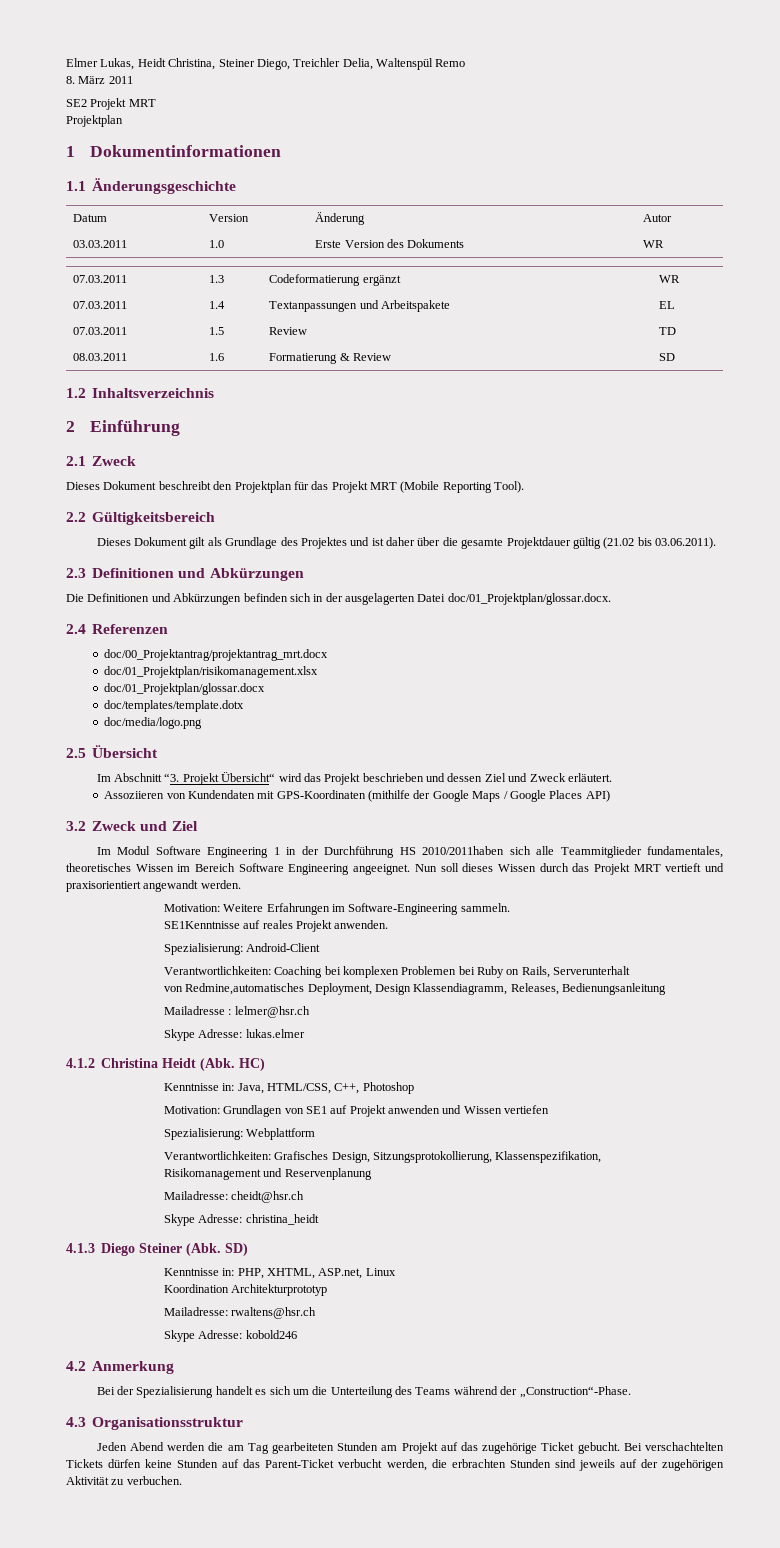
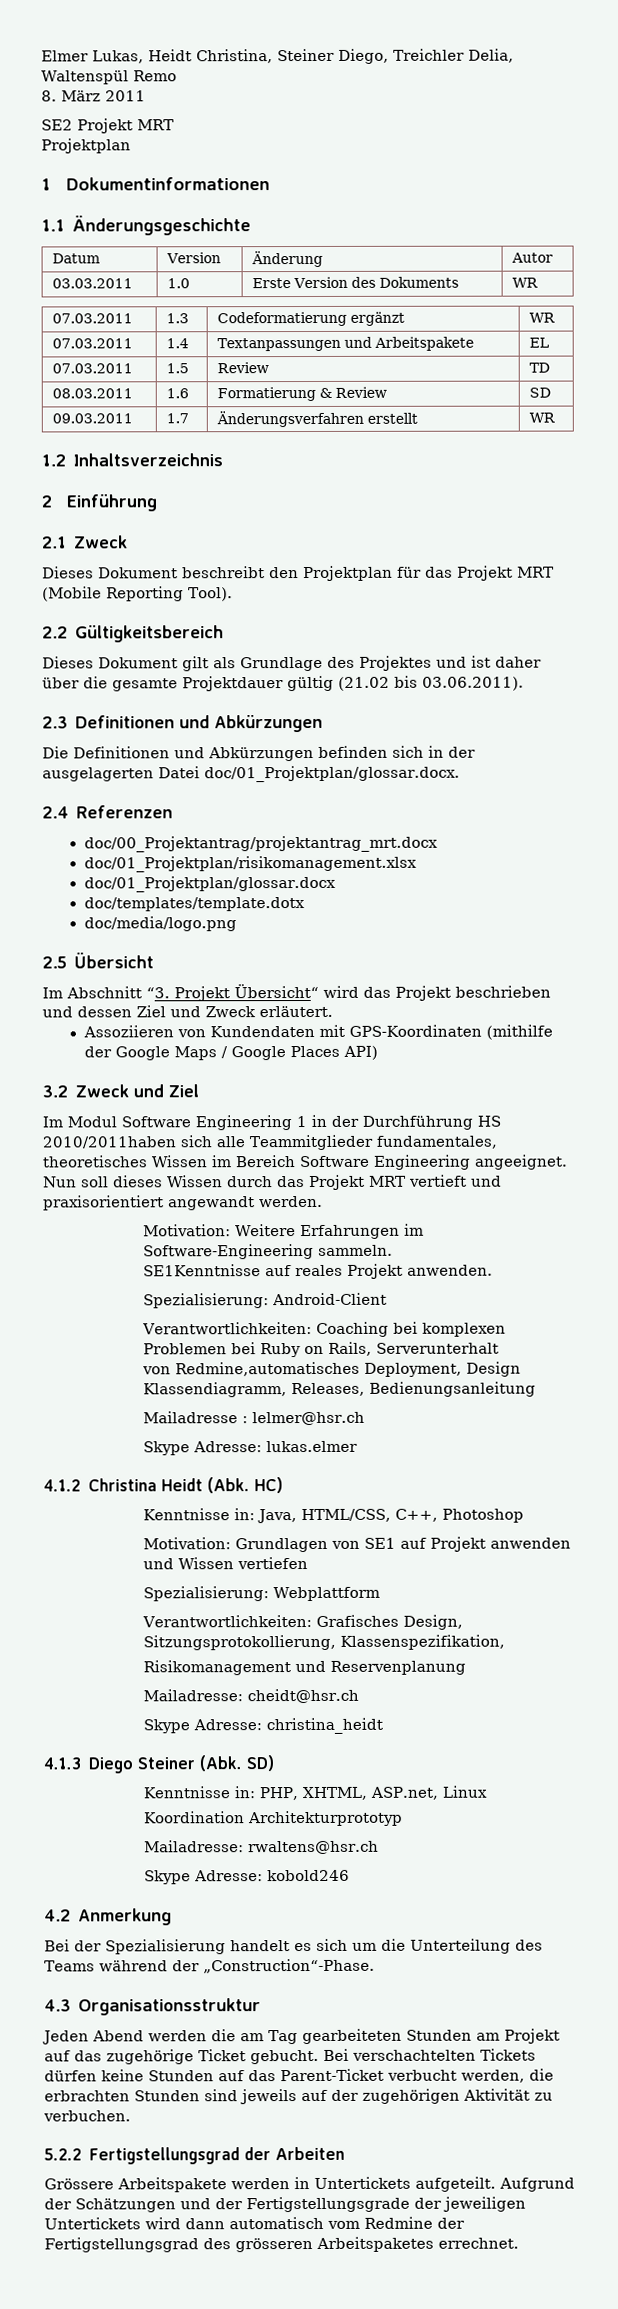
+ 09.03.2011 | 1.7 | Änderungsverfahren erstellt | WR
+ 5.2.2 Fertigstellungsgrad der Arbeiten
+ Grössere Arbeitspakete werden in Untertickets aufgeteilt. Aufgrund der Schätzungen und der Fertigstellungsgrade der jeweiligen Untertickets wird dann automatisch vom Redmine der Fertigstellungsgrad des grösseren Arbeitspaketes errechnet.

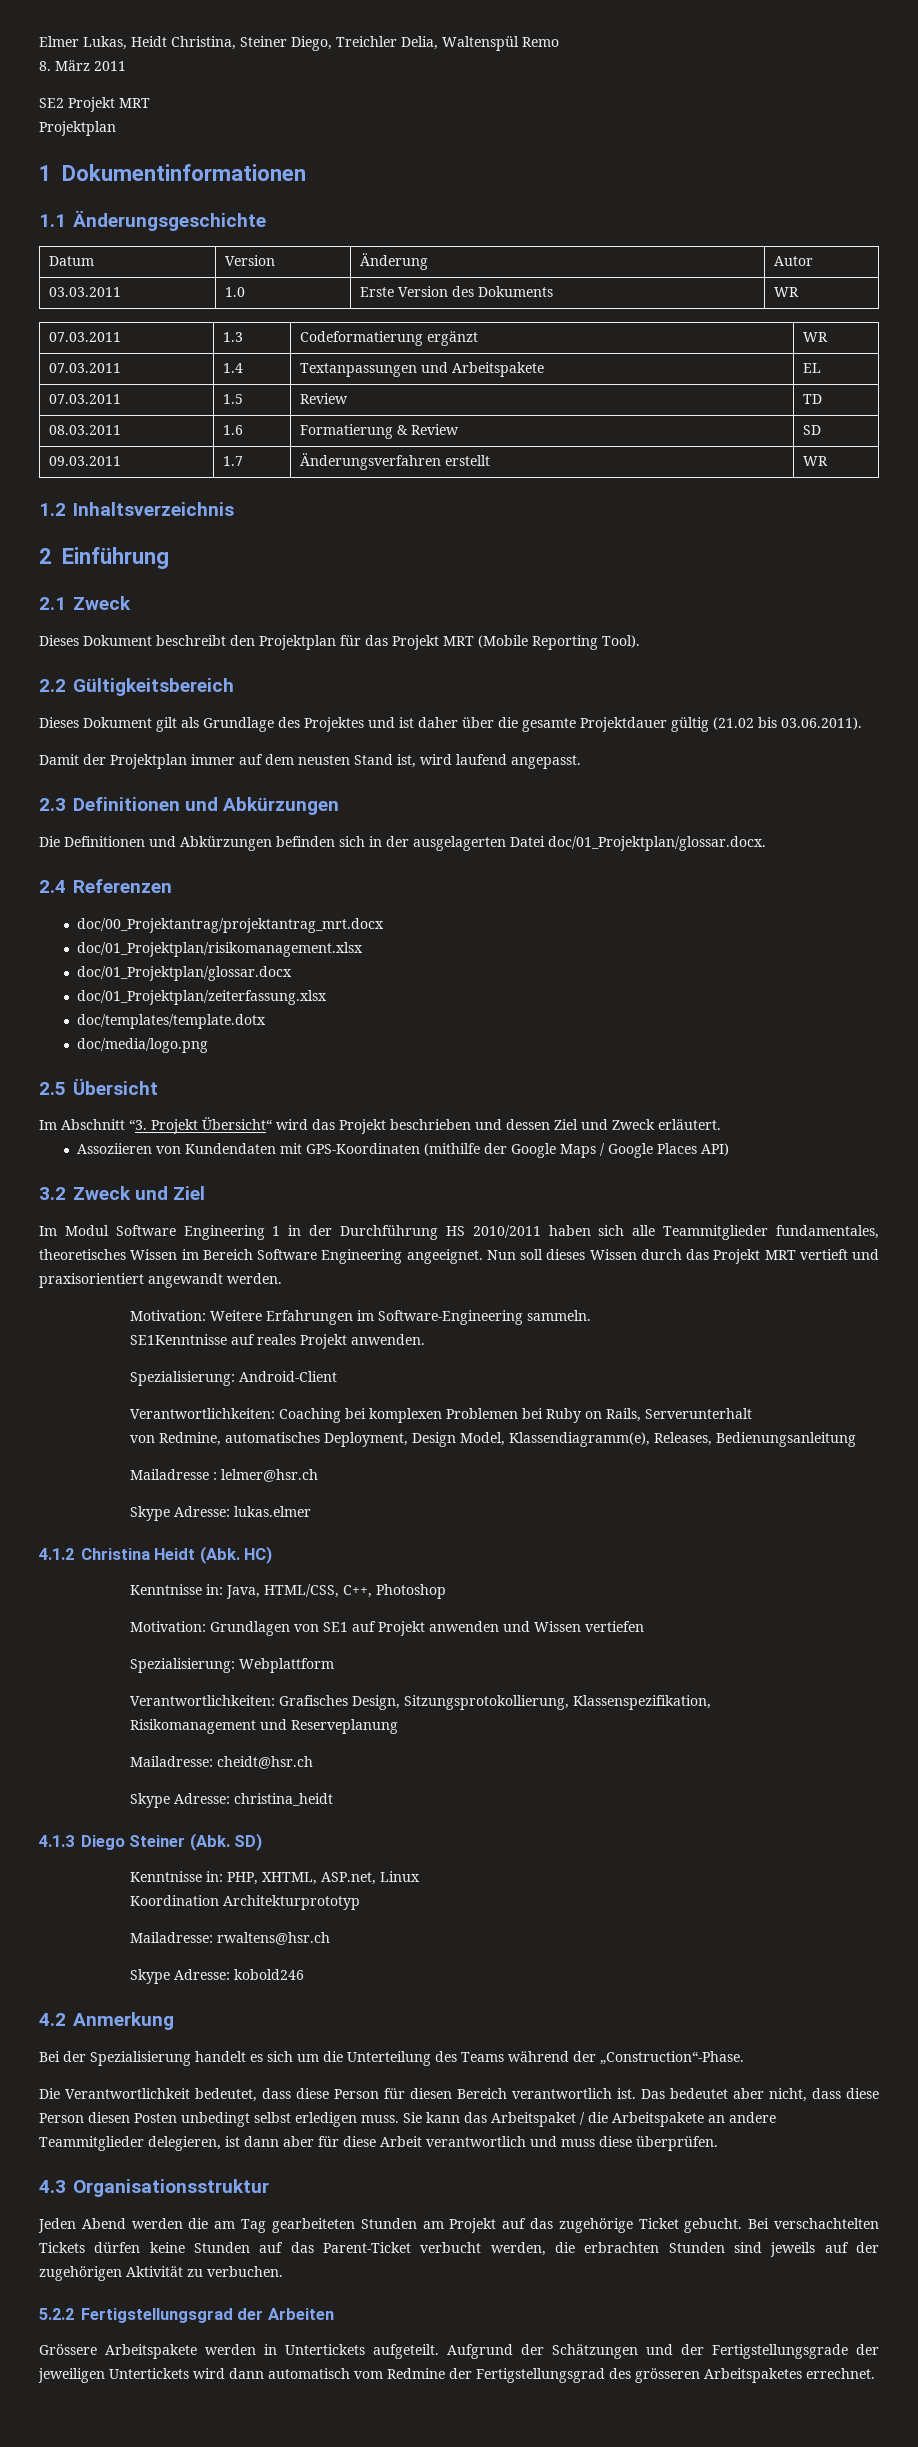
+ Damit der Projektplan immer auf dem neusten Stand ist, wird laufend angepasst.
+ doc/01_Projektplan/zeiterfassung.xlsx
- Im Modul Software Engineering 1 in der Durchführung HS 2010/2011haben sich alle Teammitglieder fundamentales, theoretisches Wissen im Bereich Software Engineering angeeignet.
+ Im Modul Software Engineering 1 in der Durchführung HS 2010/2011 haben sich alle Teammitglieder fundamentales, theoretisches Wissen im Bereich Software Engineering angeeignet.
- von Redmine,automatisches Deployment, Design Klassendiagramm, Releases, Bedienungsanleitung
+ von Redmine, automatisches Deployment, Design Model, Klassendiagramm(e), Releases, Bedienungsanleitung
- Risikomanagement und Reservenplanung
+ Risikomanagement und Reserveplanung
+ Die Verantwortlichkeit bedeutet, dass diese Person für diesen Bereich verantwortlich ist. Das bedeutet aber nicht, dass diese Person diesen Posten unbedingt selbst erledigen muss. Sie kann das Arbeitspaket / die Arbeitspakete an andere Teammitglieder delegieren, ist dann aber für diese Arbeit verantwortlich und muss diese überprüfen.

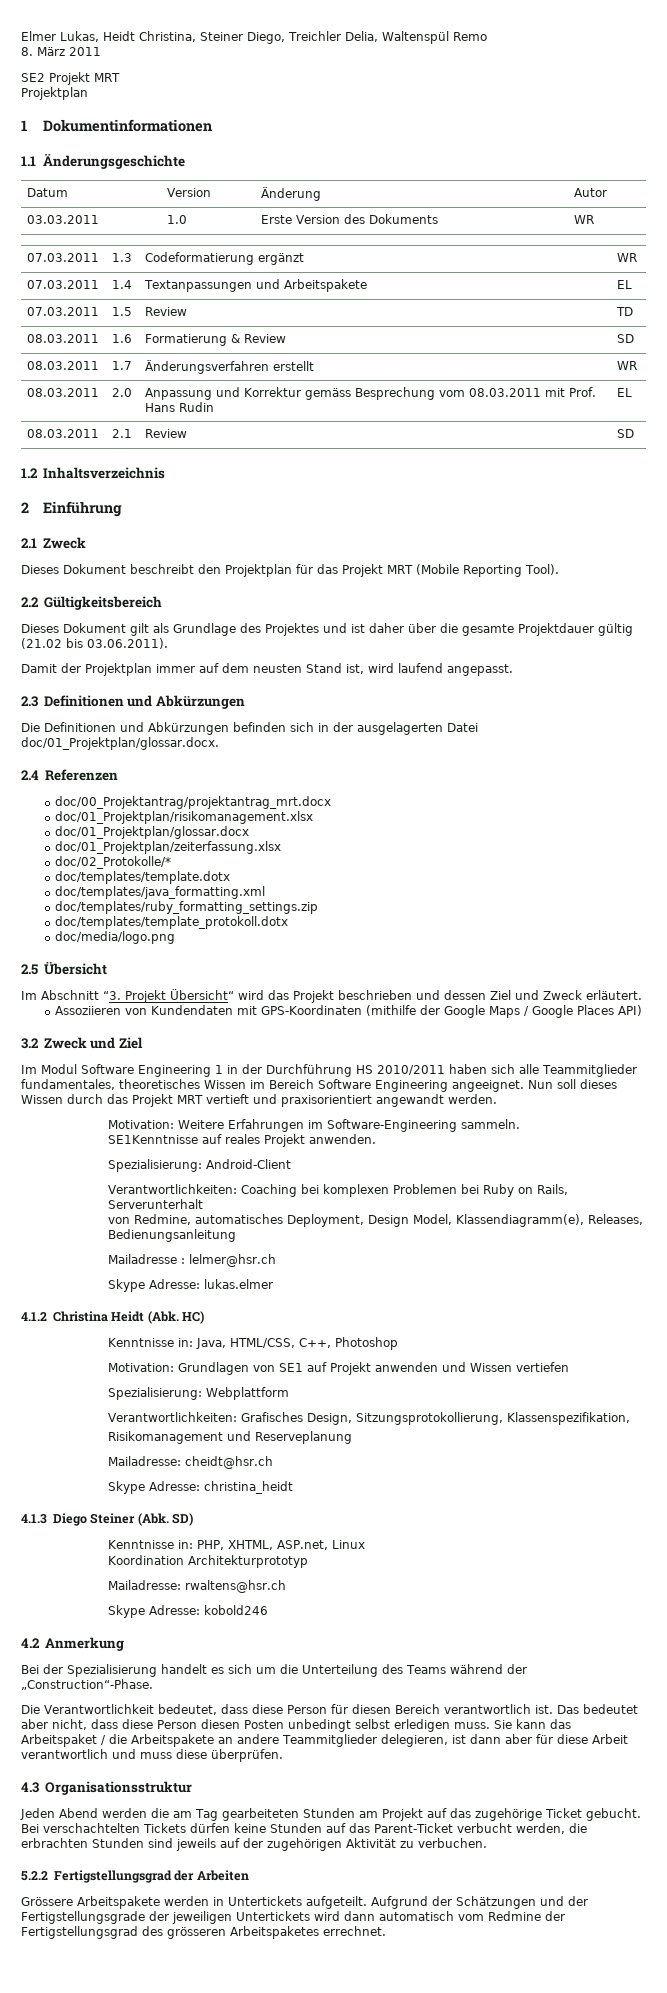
- 09.03.2011 | 1.7 | Änderungsverfahren erstellt | WR
+ 08.03.2011 | 1.7 | Änderungsverfahren erstellt | WR
+ 08.03.2011 | 2.0 | Anpassung und Korrektur gemäss Besprechung vom 08.03.2011 mit Prof. Hans Rudin | EL
+ 08.03.2011 | 2.1 | Review | SD
+ doc/02_Protokolle/*
+ doc/templates/java_formatting.xml
+ doc/templates/ruby_formatting_settings.zip
+ doc/templates/template_protokoll.dotx

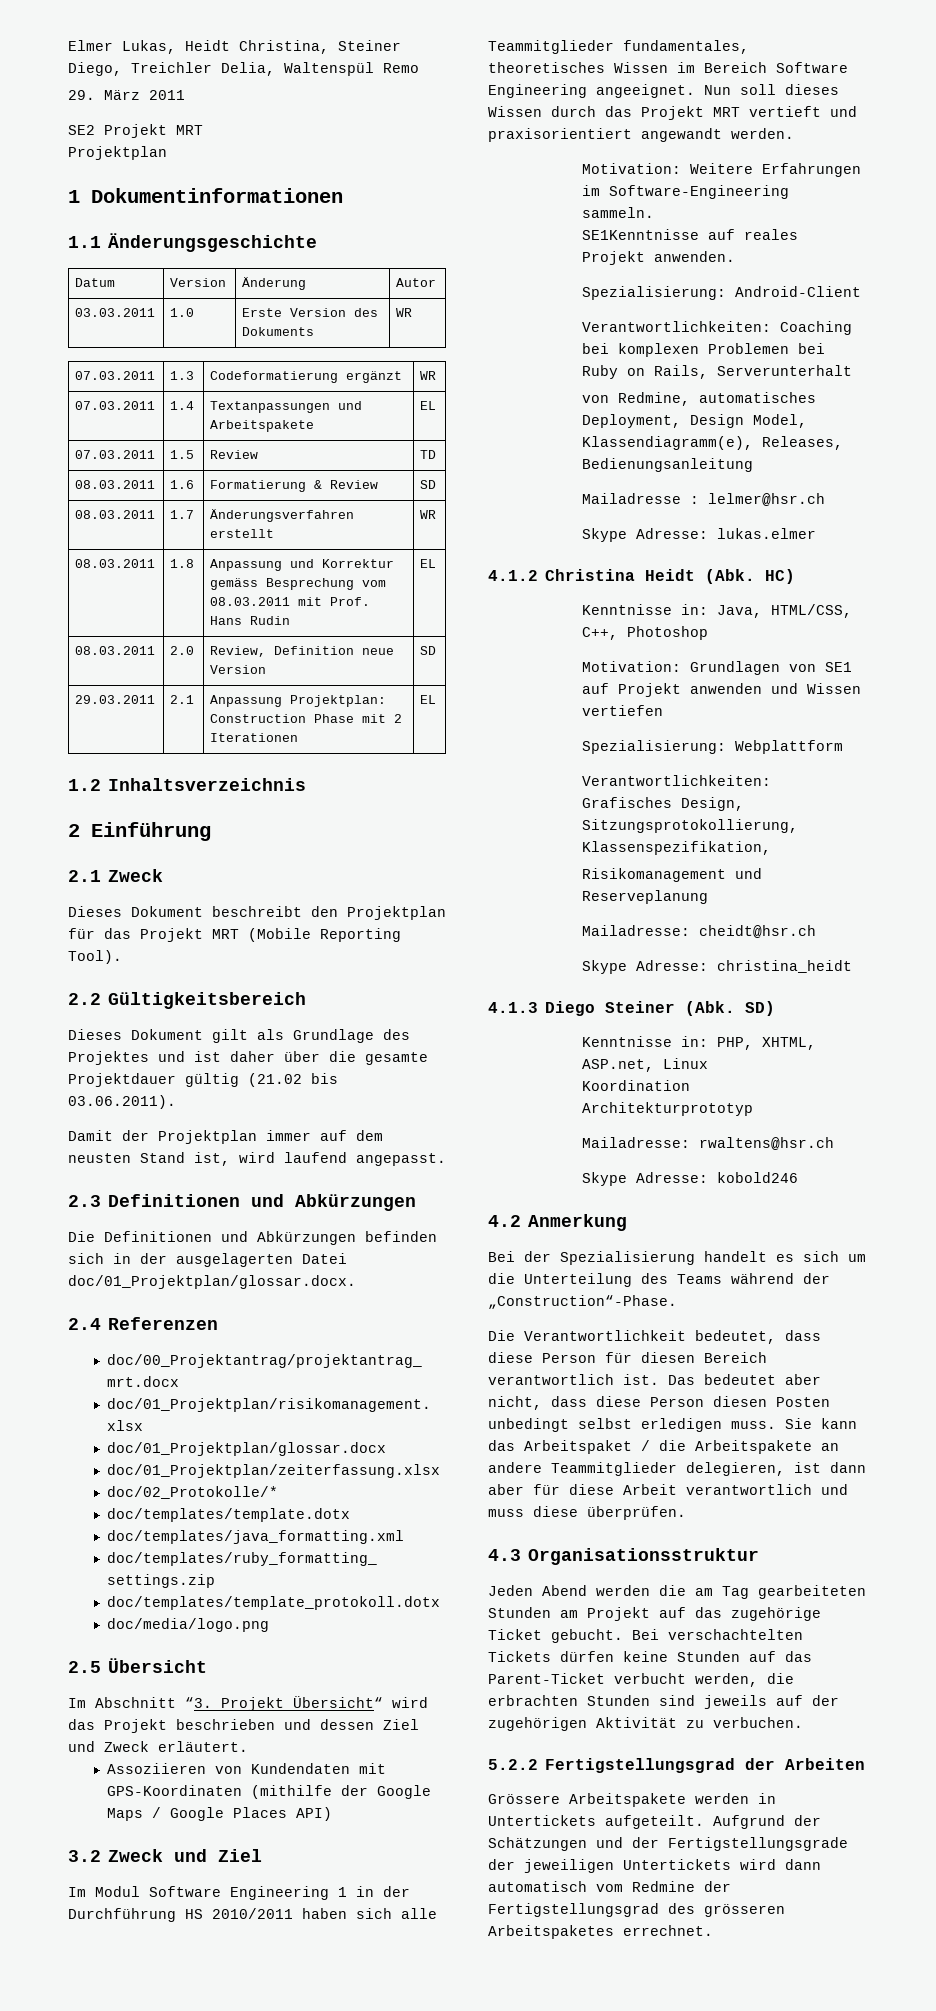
- 8. März 2011
+ 29. März 2011
- 08.03.2011 | 2.0 | Anpassung und Korrektur gemäss Besprechung vom 08.03.2011 mit Prof. Hans Rudin | EL
+ 08.03.2011 | 1.8 | Anpassung und Korrektur gemäss Besprechung vom 08.03.2011 mit Prof. Hans Rudin | EL
- 08.03.2011 | 2.1 | Review | SD
+ 08.03.2011 | 2.0 | Review, Definition neue Version | SD
+ 29.03.2011 | 2.1 | Anpassung Projektplan: Construction Phase mit 2 Iterationen | EL

